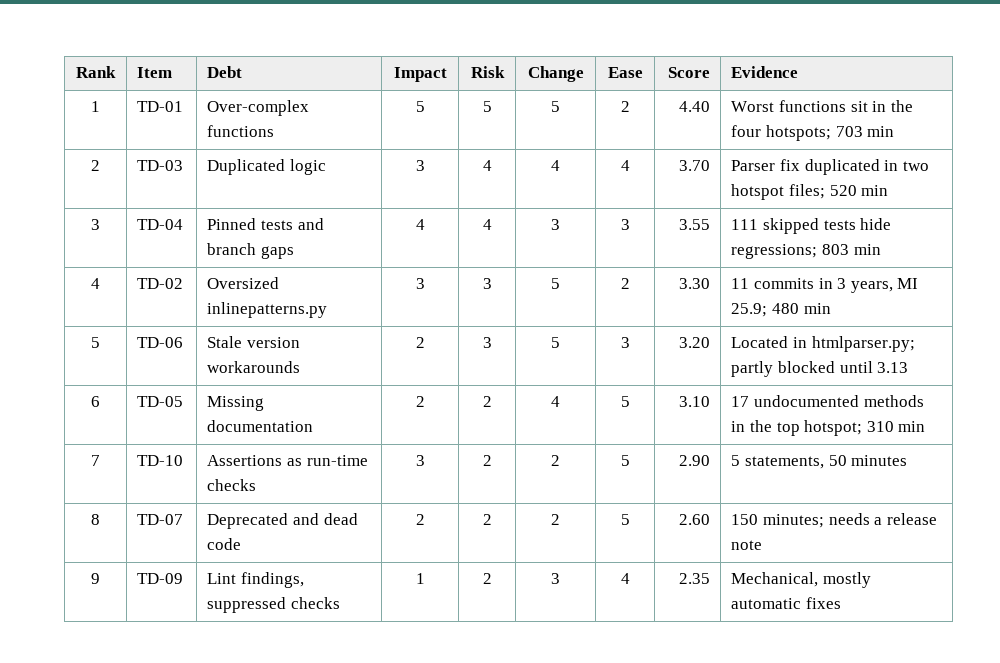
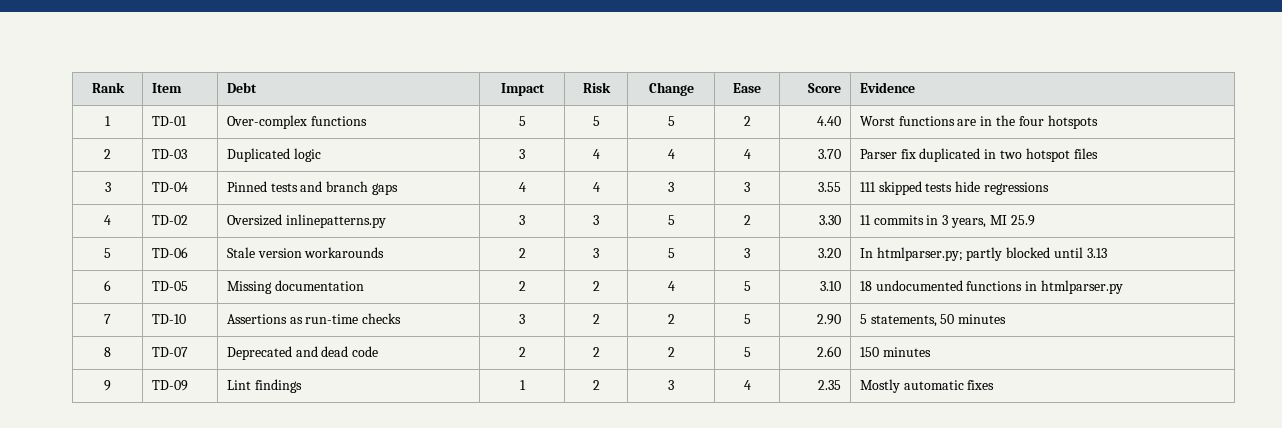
- 1 | TD-01 | Over-complex functions | 5 | 5 | 5 | 2 | 4.40 | Worst functions sit in the four hotspots; 703 min
+ 1 | TD-01 | Over-complex functions | 5 | 5 | 5 | 2 | 4.40 | Worst functions are in the four hotspots
- 2 | TD-03 | Duplicated logic | 3 | 4 | 4 | 4 | 3.70 | Parser fix duplicated in two hotspot files; 520 min
+ 2 | TD-03 | Duplicated logic | 3 | 4 | 4 | 4 | 3.70 | Parser fix duplicated in two hotspot files
- 3 | TD-04 | Pinned tests and branch gaps | 4 | 4 | 3 | 3 | 3.55 | 111 skipped tests hide regressions; 803 min
+ 3 | TD-04 | Pinned tests and branch gaps | 4 | 4 | 3 | 3 | 3.55 | 111 skipped tests hide regressions
- 4 | TD-02 | Oversized inlinepatterns.py | 3 | 3 | 5 | 2 | 3.30 | 11 commits in 3 years, MI 25.9; 480 min
+ 4 | TD-02 | Oversized inlinepatterns.py | 3 | 3 | 5 | 2 | 3.30 | 11 commits in 3 years, MI 25.9
- 5 | TD-06 | Stale version workarounds | 2 | 3 | 5 | 3 | 3.20 | Located in htmlparser.py; partly blocked until 3.13
+ 5 | TD-06 | Stale version workarounds | 2 | 3 | 5 | 3 | 3.20 | In htmlparser.py; partly blocked until 3.13
- 6 | TD-05 | Missing documentation | 2 | 2 | 4 | 5 | 3.10 | 17 undocumented methods in the top hotspot; 310 min
+ 6 | TD-05 | Missing documentation | 2 | 2 | 4 | 5 | 3.10 | 18 undocumented functions in htmlparser.py
- 8 | TD-07 | Deprecated and dead code | 2 | 2 | 2 | 5 | 2.60 | 150 minutes; needs a release note
+ 8 | TD-07 | Deprecated and dead code | 2 | 2 | 2 | 5 | 2.60 | 150 minutes
- 9 | TD-09 | Lint findings, suppressed checks | 1 | 2 | 3 | 4 | 2.35 | Mechanical, mostly automatic fixes
+ 9 | TD-09 | Lint findings | 1 | 2 | 3 | 4 | 2.35 | Mostly automatic fixes

